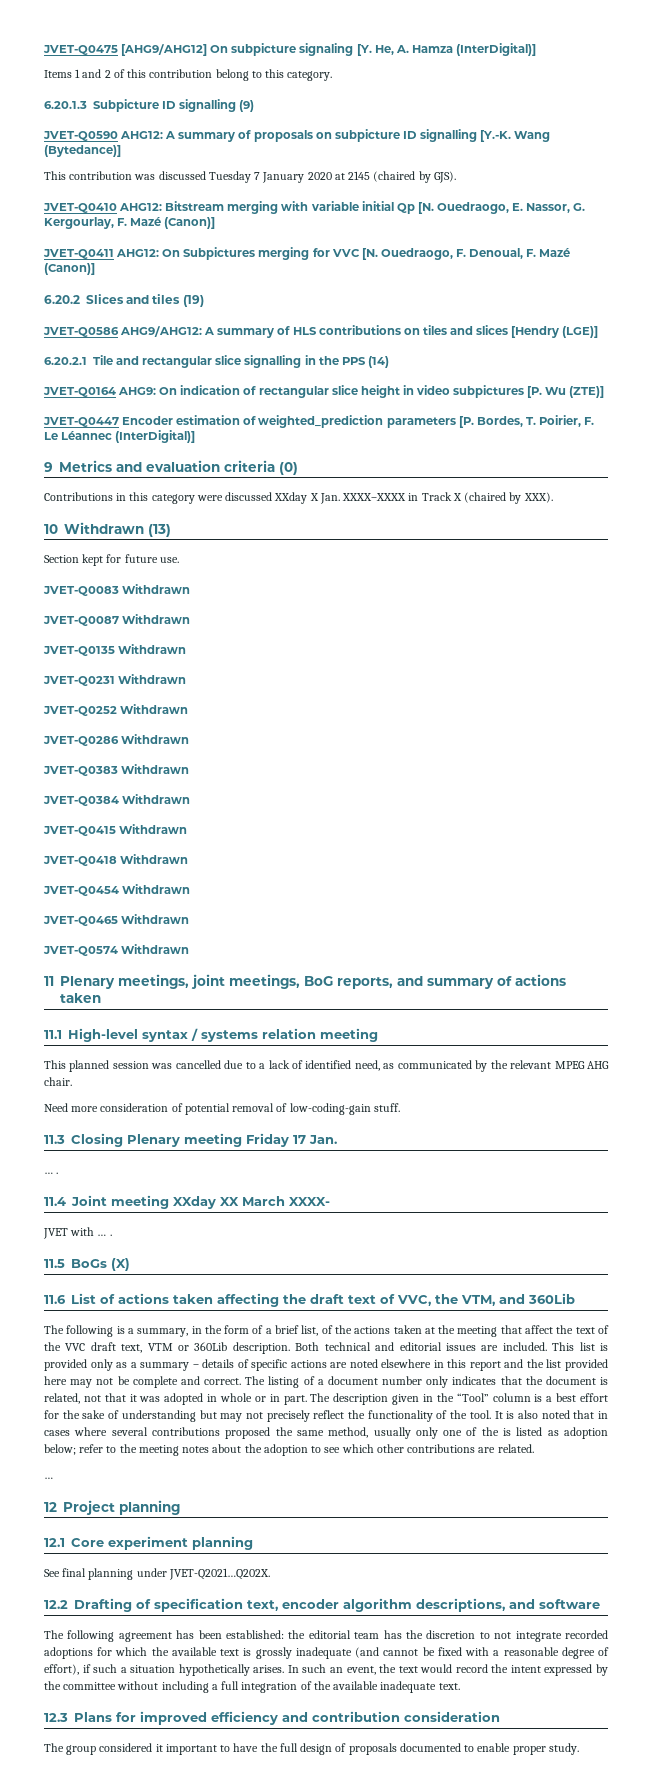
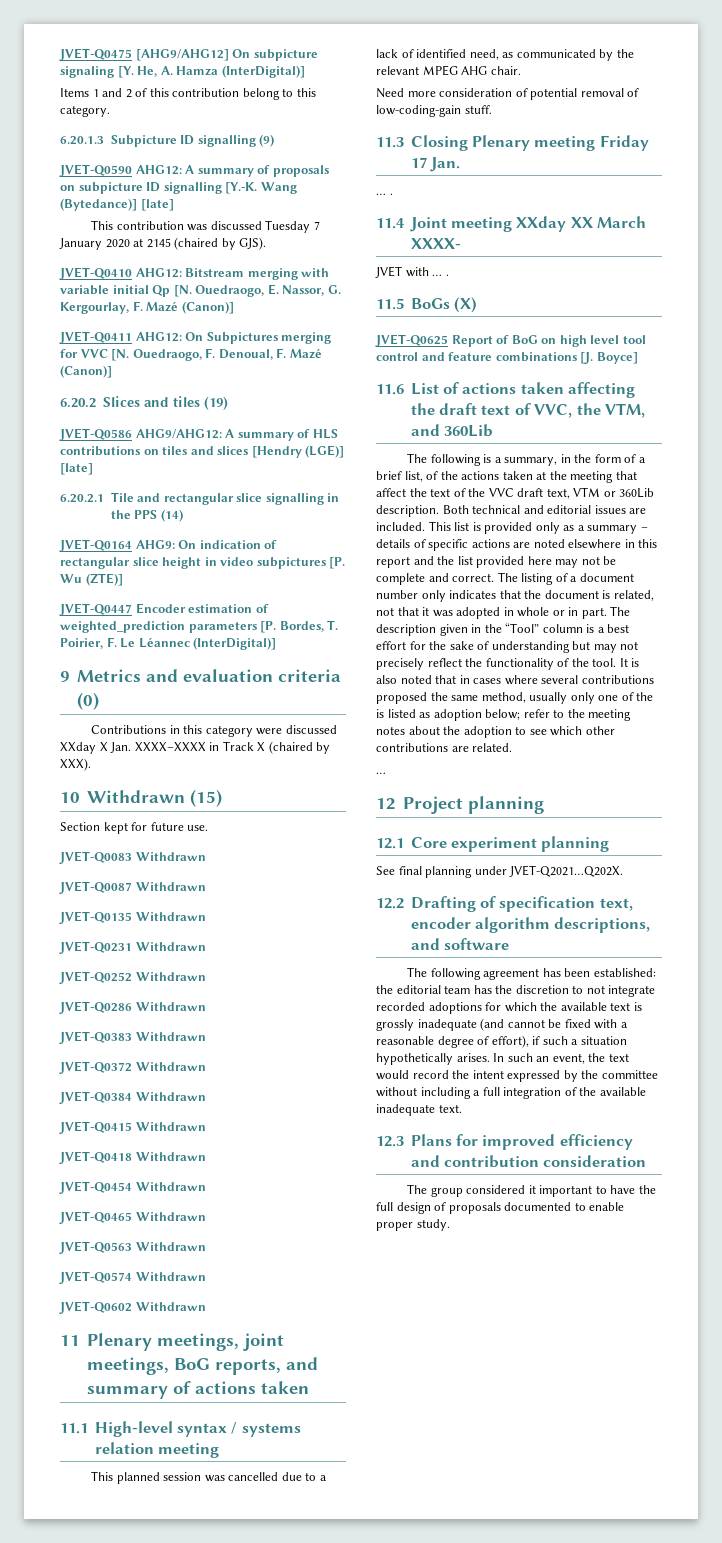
- JVET-Q0590 AHG12: A summary of proposals on subpicture ID signalling [Y.-K. Wang (Bytedance)]
+ JVET-Q0590 AHG12: A summary of proposals on subpicture ID signalling [Y.-K. Wang (Bytedance)] [late]
- JVET-Q0586 AHG9/AHG12: A summary of HLS contributions on tiles and slices [Hendry (LGE)]
+ JVET-Q0586 AHG9/AHG12: A summary of HLS contributions on tiles and slices [Hendry (LGE)] [late]
- 10 Withdrawn (13)
+ 10 Withdrawn (15)
+ JVET-Q0372 Withdrawn
+ JVET-Q0563 Withdrawn
+ JVET-Q0602 Withdrawn
+ JVET-Q0625 Report of BoG on high level tool control and feature combinations [J. Boyce]

